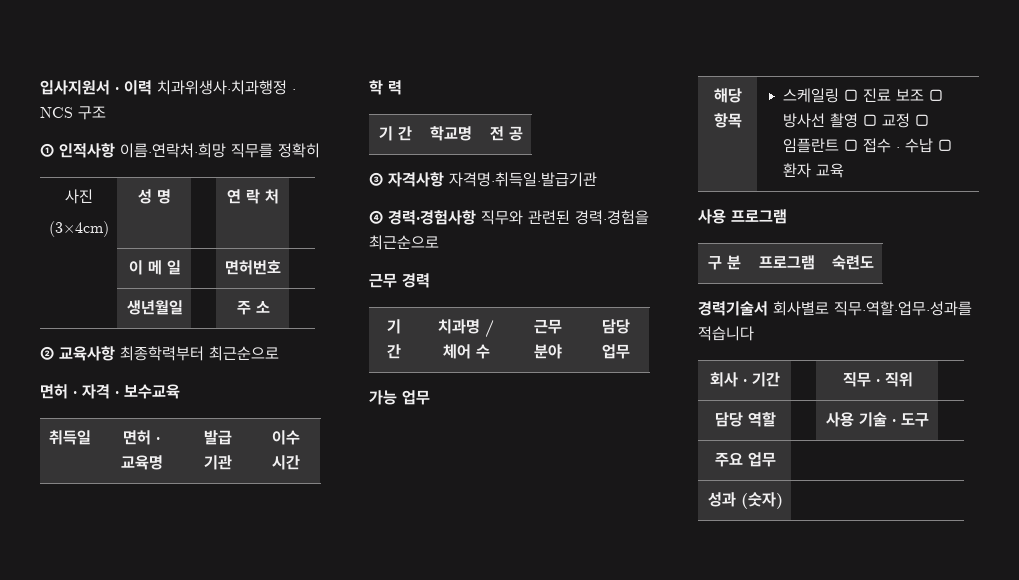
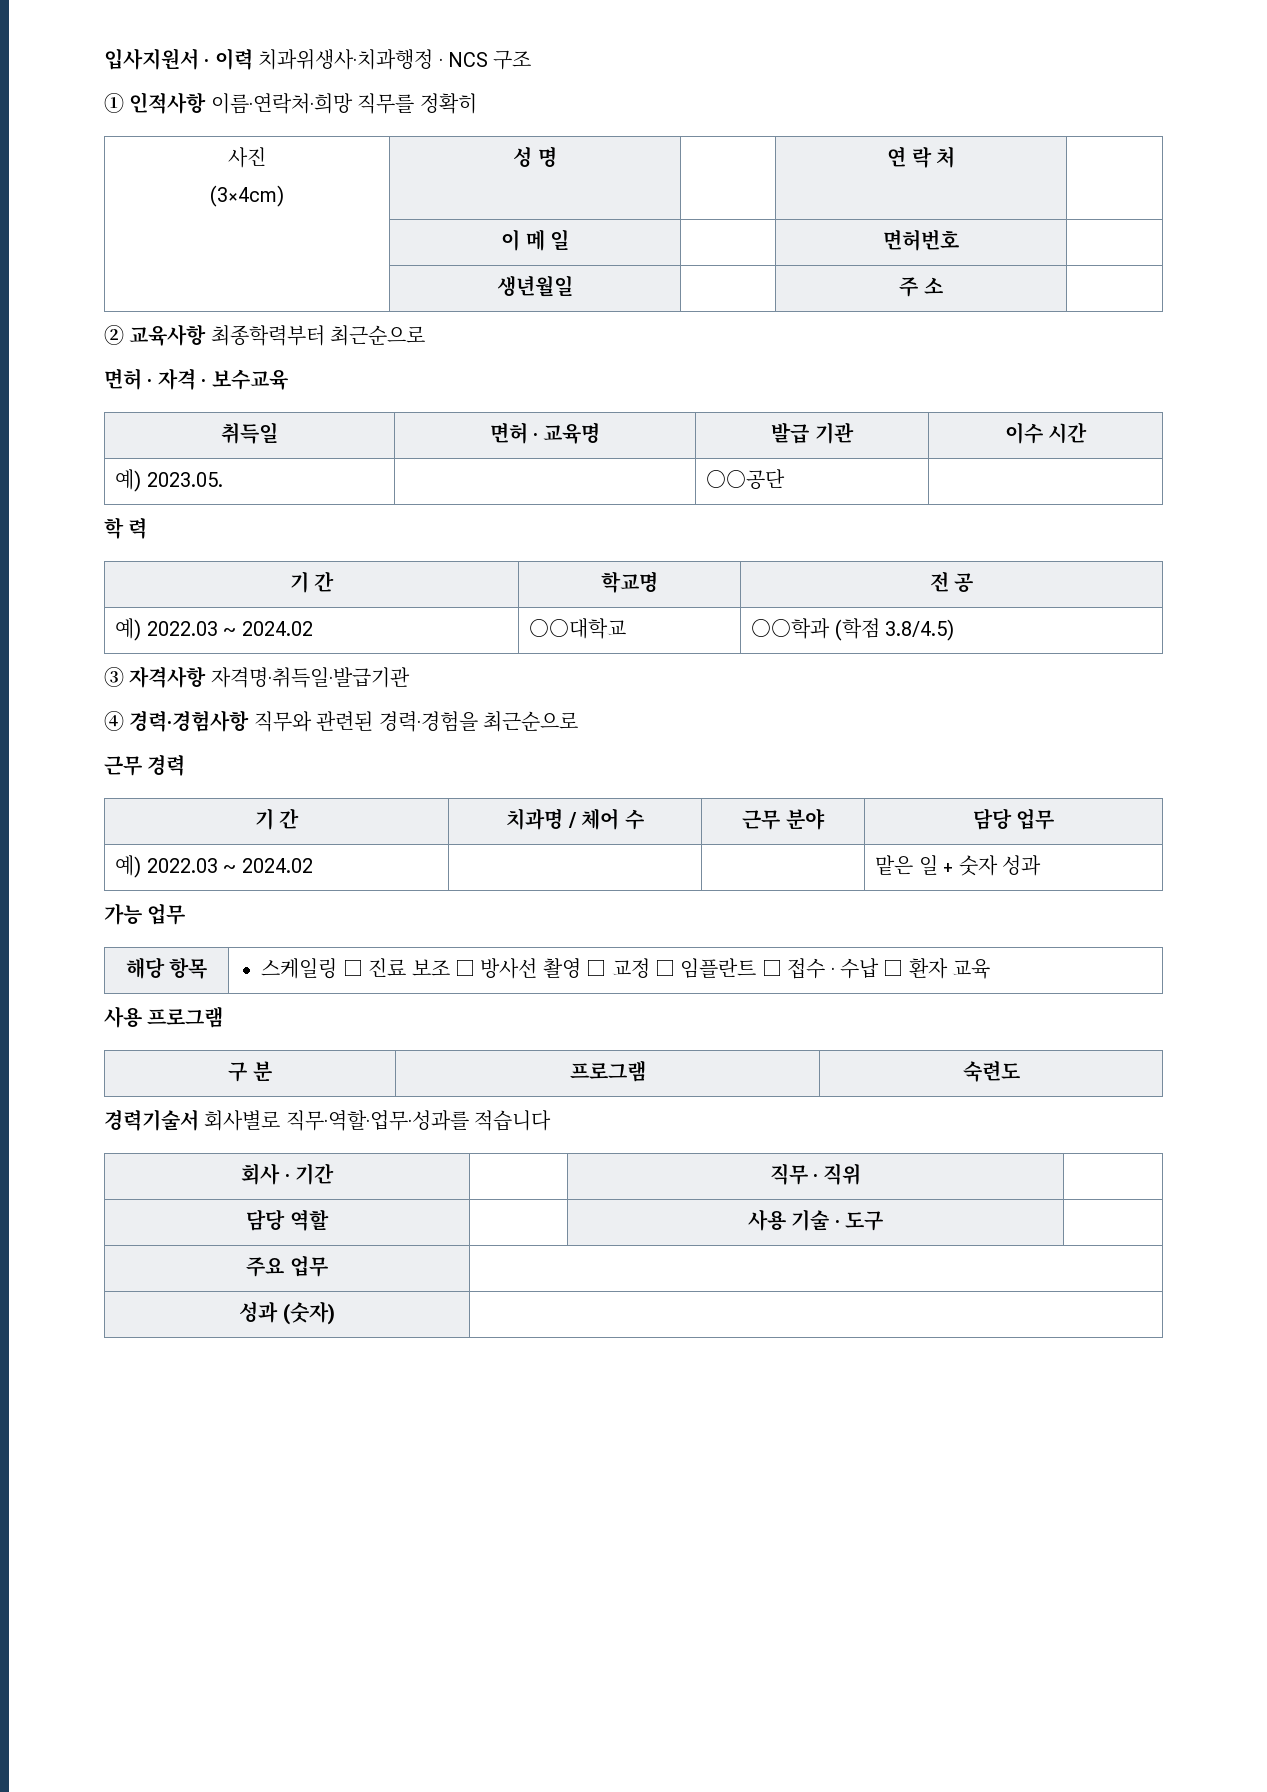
+ 예) 2023.05. | | ○○공단 |
+ 예) 2022.03 ~ 2024.02 | ○○대학교 | ○○학과 (학점 3.8/4.5)
+ 예) 2022.03 ~ 2024.02 | | | 맡은 일 + 숫자 성과

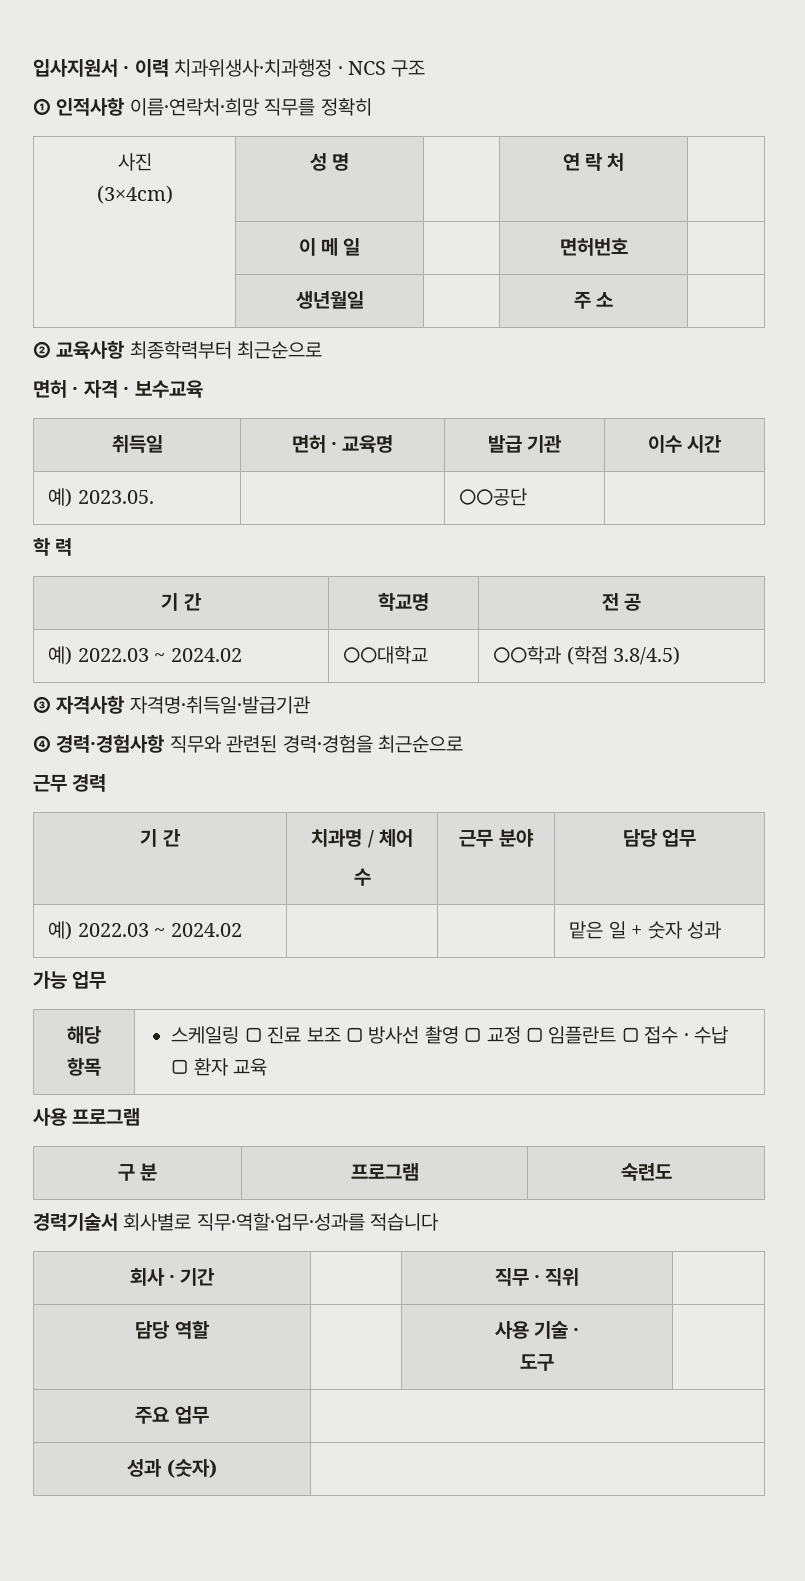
- 기 간 | 치과명 / 체어 수 | 근무 분야 | 담당 업무
+ 기 간 | 치과명 / 체어
+ 수 | 근무 분야 | 담당 업무
- 담당 역할 | | 사용 기술 · 도구 |
+ 담당 역할 | | 사용 기술 ·
+ 도구 |

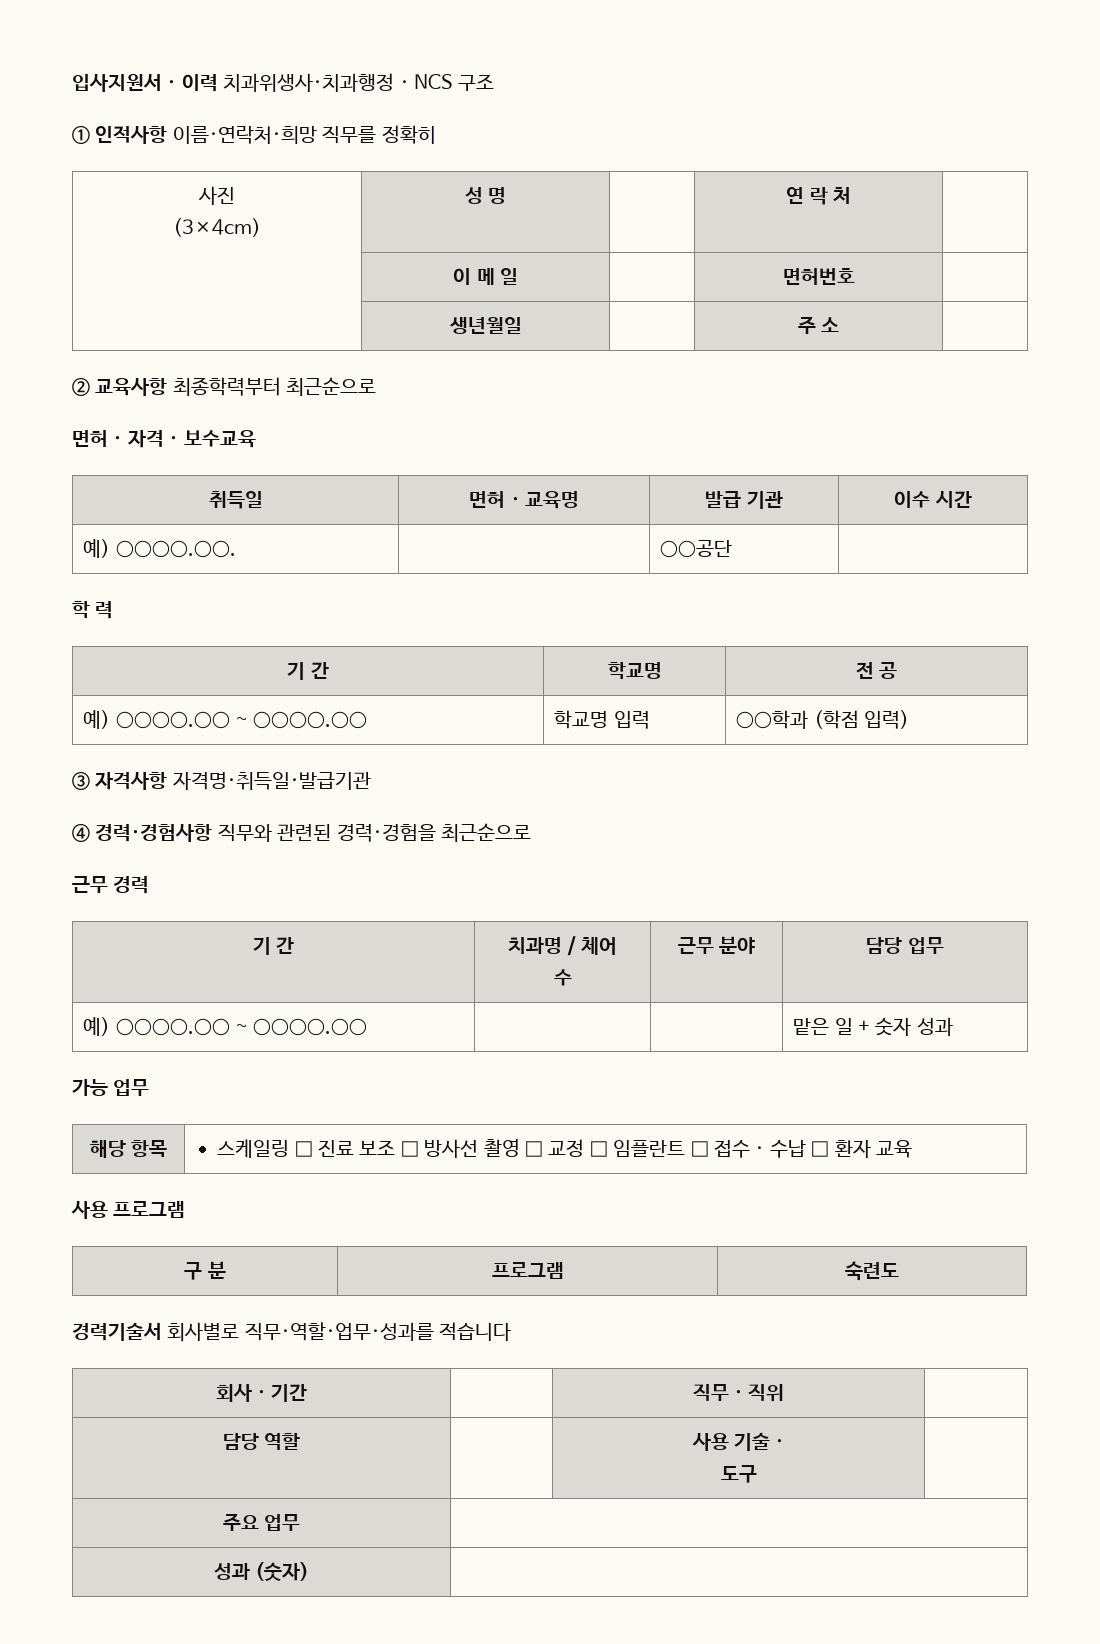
- 예) 2023.05. | | ○○공단 |
+ 예) ○○○○.○○. | | ○○공단 |
- 예) 2022.03 ~ 2024.02 | ○○대학교 | ○○학과 (학점 3.8/4.5)
+ 예) ○○○○.○○ ~ ○○○○.○○ | 학교명 입력 | ○○학과 (학점 입력)
- 예) 2022.03 ~ 2024.02 | | | 맡은 일 + 숫자 성과
+ 예) ○○○○.○○ ~ ○○○○.○○ | | | 맡은 일 + 숫자 성과

